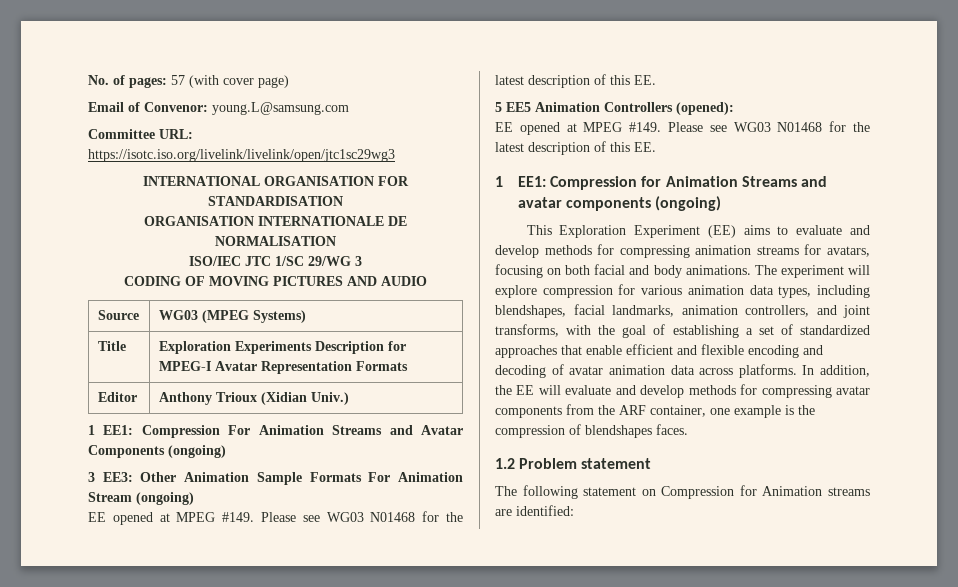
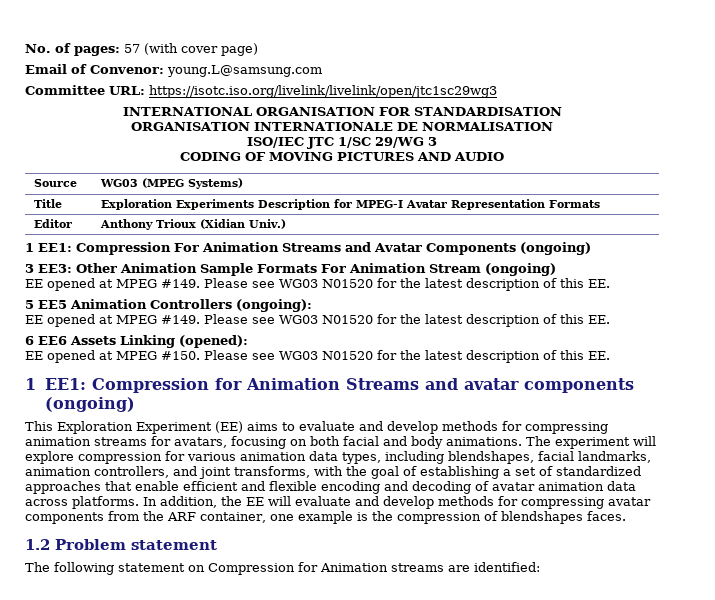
  3 EE3: Other Animation Sample Formats For Animation Stream (ongoing)
- EE opened at MPEG #149. Please see WG03 N01468 for the latest description of this EE.
+ EE opened at MPEG #149. Please see WG03 N01520 for the latest description of this EE.
- 5 EE5 Animation Controllers (opened):
- EE opened at MPEG #149. Please see WG03 N01468 for the latest description of this EE.
+ 5 EE5 Animation Controllers (ongoing):
+ EE opened at MPEG #149. Please see WG03 N01520 for the latest description of this EE.
+ 6 EE6 Assets Linking (opened):
+ EE opened at MPEG #150. Please see WG03 N01520 for the latest description of this EE.

